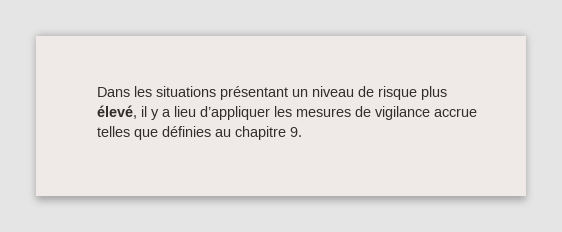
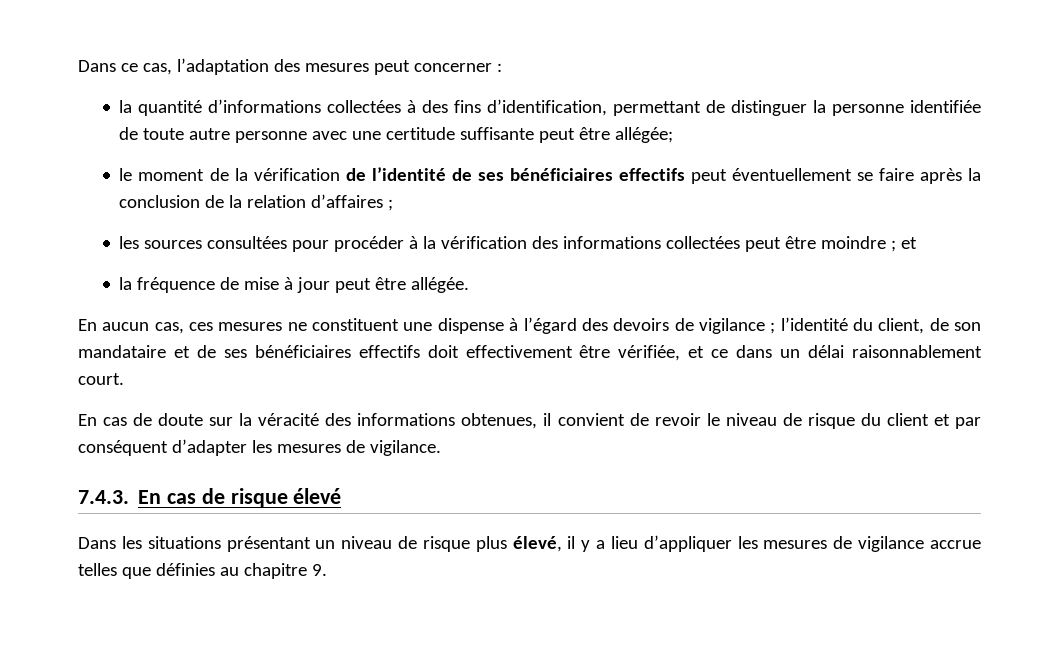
+ Dans ce cas, l’adaptation des mesures peut concerner :
+ la quantité d’informations collectées à des fins d’identification, permettant de distinguer la personne identifiée de toute autre personne avec une certitude suffisante peut être allégée;
+ le moment de la vérification de l’identité de ses bénéficiaires effectifs peut éventuellement se faire après la conclusion de la relation d’affaires ;
+ les sources consultées pour procéder à la vérification des informations collectées peut être moindre ; et
+ la fréquence de mise à jour peut être allégée.
+ En aucun cas, ces mesures ne constituent une dispense à l’égard des devoirs de vigilance ; l’identité du client, de son mandataire et de ses bénéficiaires effectifs doit effectivement être vérifiée, et ce dans un délai raisonnablement court.
+ En cas de doute sur la véracité des informations obtenues, il convient de revoir le niveau de risque du client et par conséquent d’adapter les mesures de vigilance.
+ 7.4.3. En cas de risque élevé

